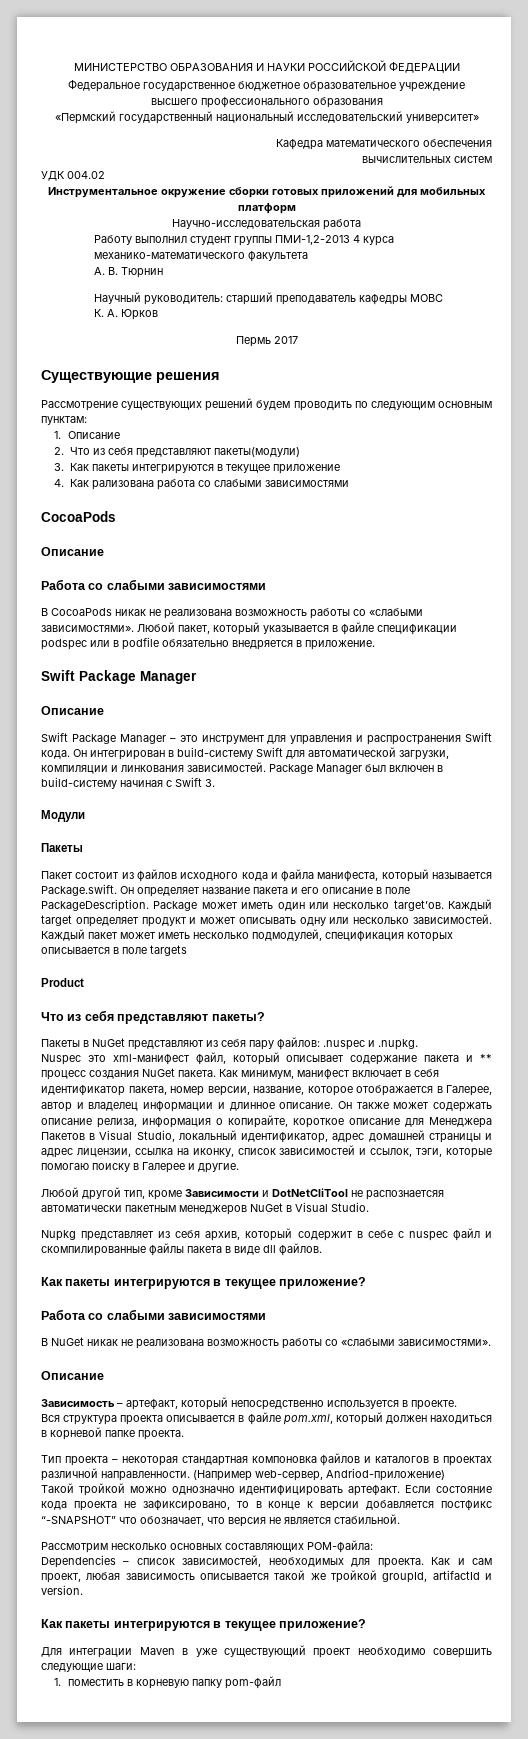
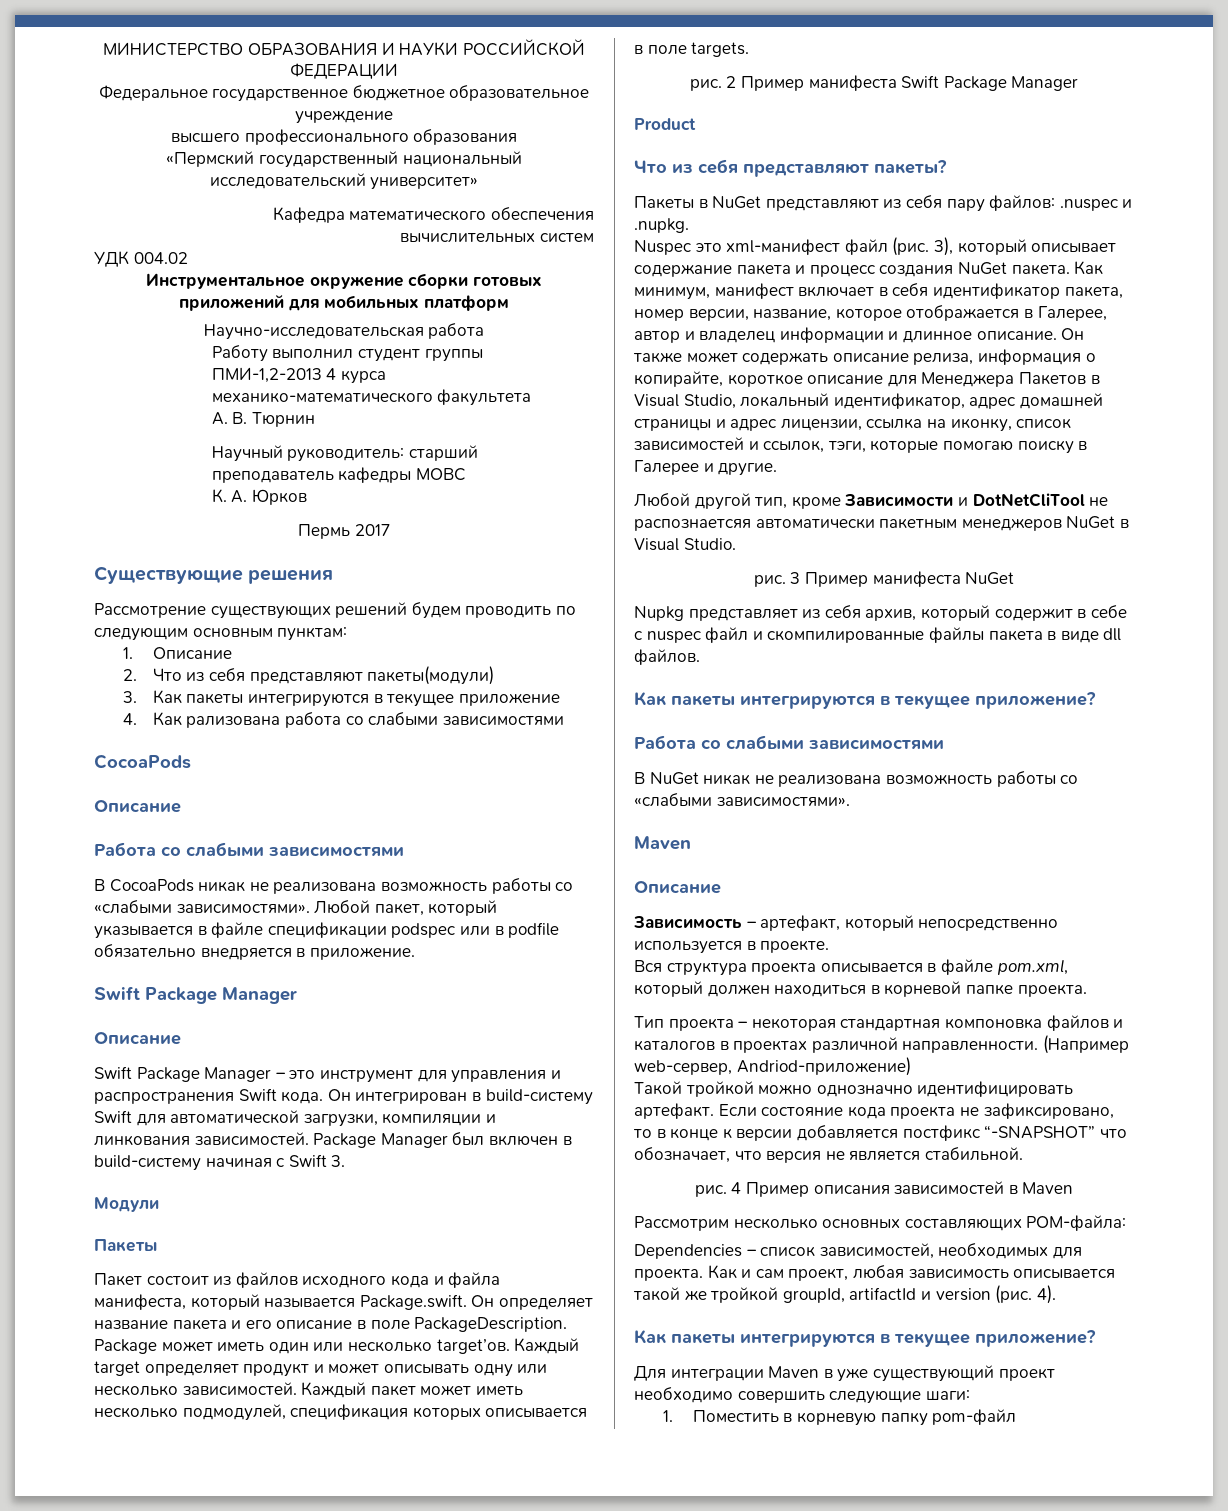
- Каждый пакет может иметь несколько подмодулей, спецификация которых описывается в поле targets
+ Каждый пакет может иметь несколько подмодулей, спецификация которых описывается в поле targets.
+ рис. 2 Пример манифеста Swift Package Manager
- Nuspec это xml-манифест файл, который описывает содержание пакета и ** процесс создания NuGet пакета.
+ Nuspec это xml-манифест файл (рис. 3), который описывает содержание пакета и процесс создания NuGet пакета.
+ рис. 3 Пример манифеста NuGet
  В NuGet никак не реализована возможность работы со «слабыми зависимостями».
+ Maven
+ рис. 4 Пример описания зависимостей в Maven
- Как и сам проект, любая зависимость описывается такой же тройкой groupId, artifactId и version.
+ Как и сам проект, любая зависимость описывается такой же тройкой groupId, artifactId и version (рис. 4).
- 1. поместить в корневую папку pom-файл
+ 1. Поместить в корневую папку pom-файл

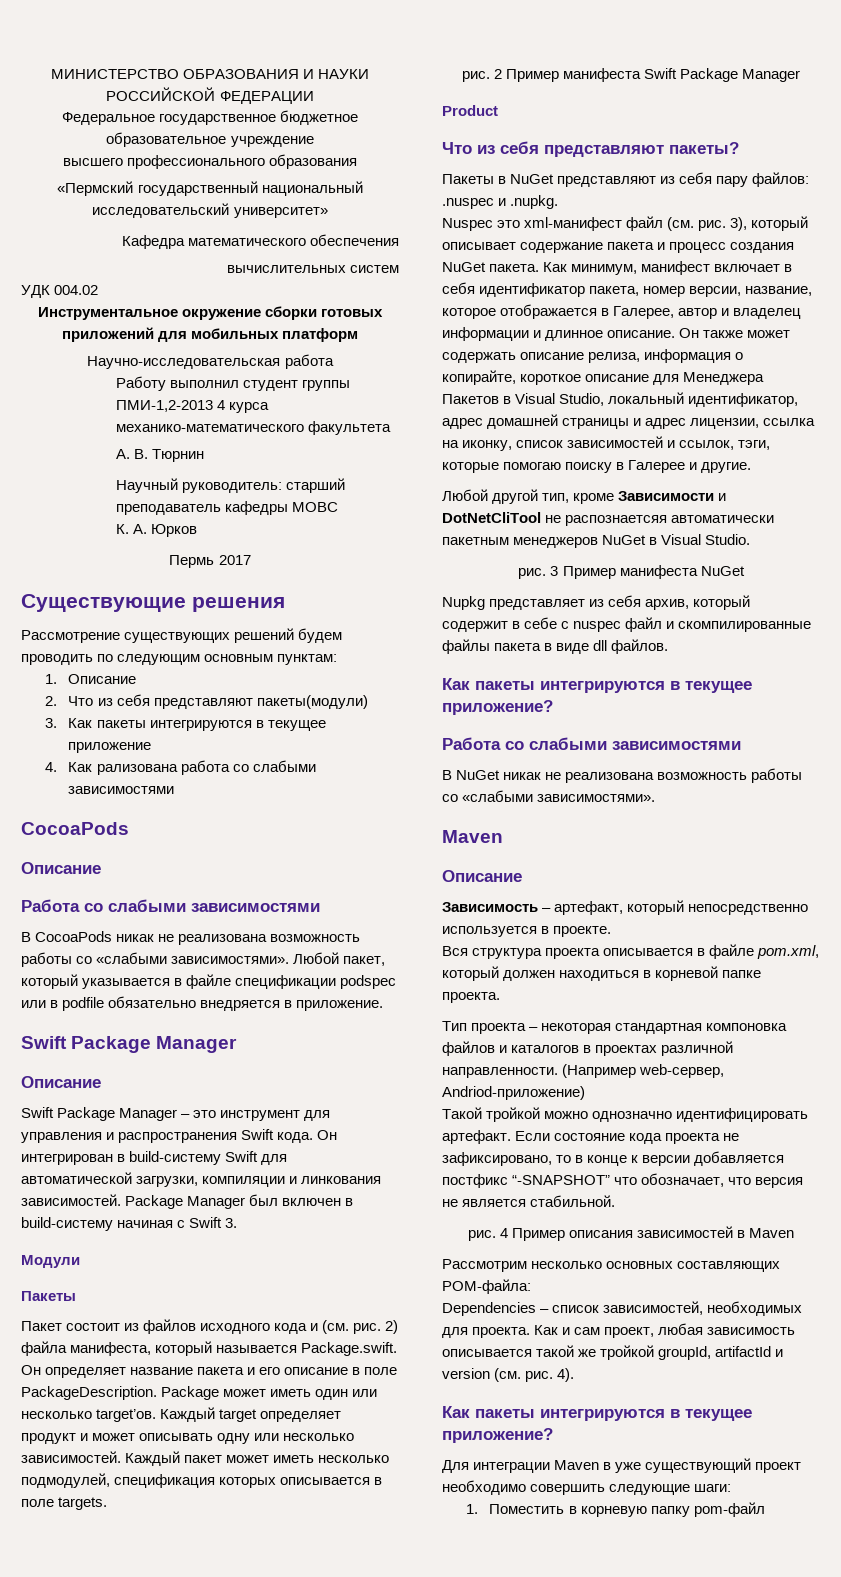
- Пакет состоит из файлов исходного кода и файла манифеста, который называется Package.swift. Он определяет название пакета и его описание в поле PackageDescription.
+ Пакет состоит из файлов исходного кода и (см. рис. 2) файла манифеста, который называется Package.swift. Он определяет название пакета и его описание в поле PackageDescription.
- Nuspec это xml-манифест файл (рис.
+ Nuspec это xml-манифест файл (см. рис.
- Как и сам проект, любая зависимость описывается такой же тройкой groupId, artifactId и version (рис.
+ Как и сам проект, любая зависимость описывается такой же тройкой groupId, artifactId и version (см. рис.

